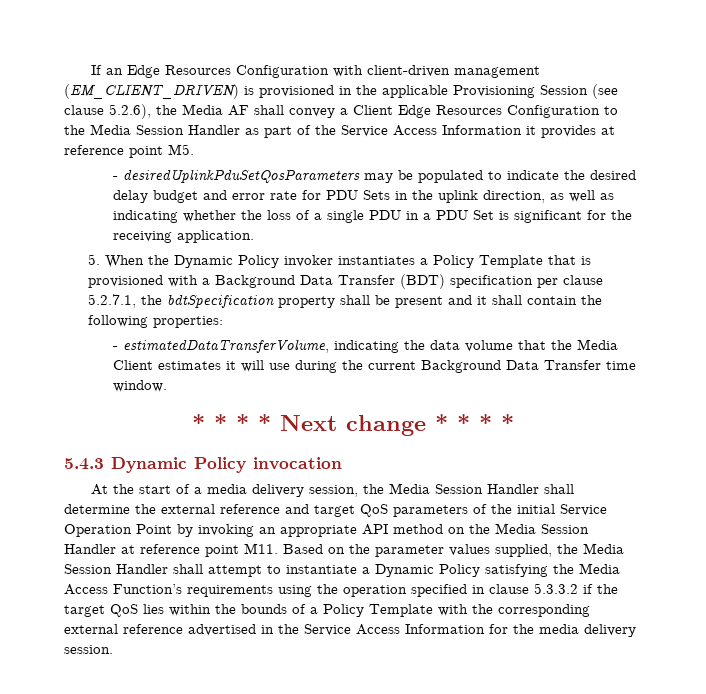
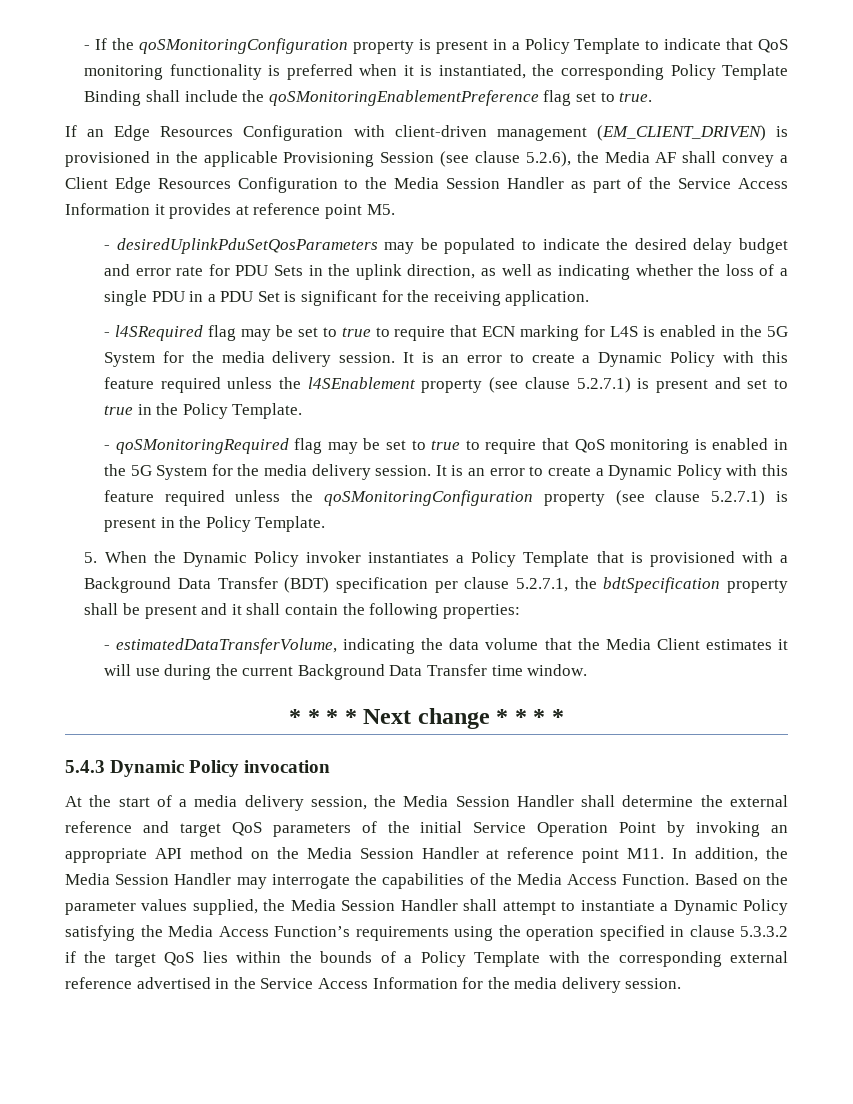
+ - If the qoSMonitoringConfiguration property is present in a Policy Template to indicate that QoS monitoring functionality is preferred when it is instantiated, the corresponding Policy Template Binding shall include the qoSMonitoringEnablementPreference flag set to true.
+ - l4SRequired flag may be set to true to require that ECN marking for L4S is enabled in the 5G System for the media delivery session. It is an error to create a Dynamic Policy with this feature required unless the l4SEnablement property (see clause 5.2.7.1) is present and set to true in the Policy Template.
+ - qoSMonitoringRequired flag may be set to true to require that QoS monitoring is enabled in the 5G System for the media delivery session. It is an error to create a Dynamic Policy with this feature required unless the qoSMonitoringConfiguration property (see clause 5.2.7.1) is present in the Policy Template.
- At the start of a media delivery session, the Media Session Handler shall determine the external reference and target QoS parameters of the initial Service Operation Point by invoking an appropriate API method on the Media Session Handler at reference point M11. Based on the parameter values supplied, the Media Session Handler shall attempt to instantiate a Dynamic Policy satisfying the Media Access Function’s requirements using the operation specified in clause 5.3.3.2 if the target QoS lies within the bounds of a Policy Template with the corresponding external reference advertised in the Service Access Information for the media delivery session.
+ At the start of a media delivery session, the Media Session Handler shall determine the external reference and target QoS parameters of the initial Service Operation Point by invoking an appropriate API method on the Media Session Handler at reference point M11. In addition, the Media Session Handler may interrogate the capabilities of the Media Access Function. Based on the parameter values supplied, the Media Session Handler shall attempt to instantiate a Dynamic Policy satisfying the Media Access Function’s requirements using the operation specified in clause 5.3.3.2 if the target QoS lies within the bounds of a Policy Template with the corresponding external reference advertised in the Service Access Information for the media delivery session.

